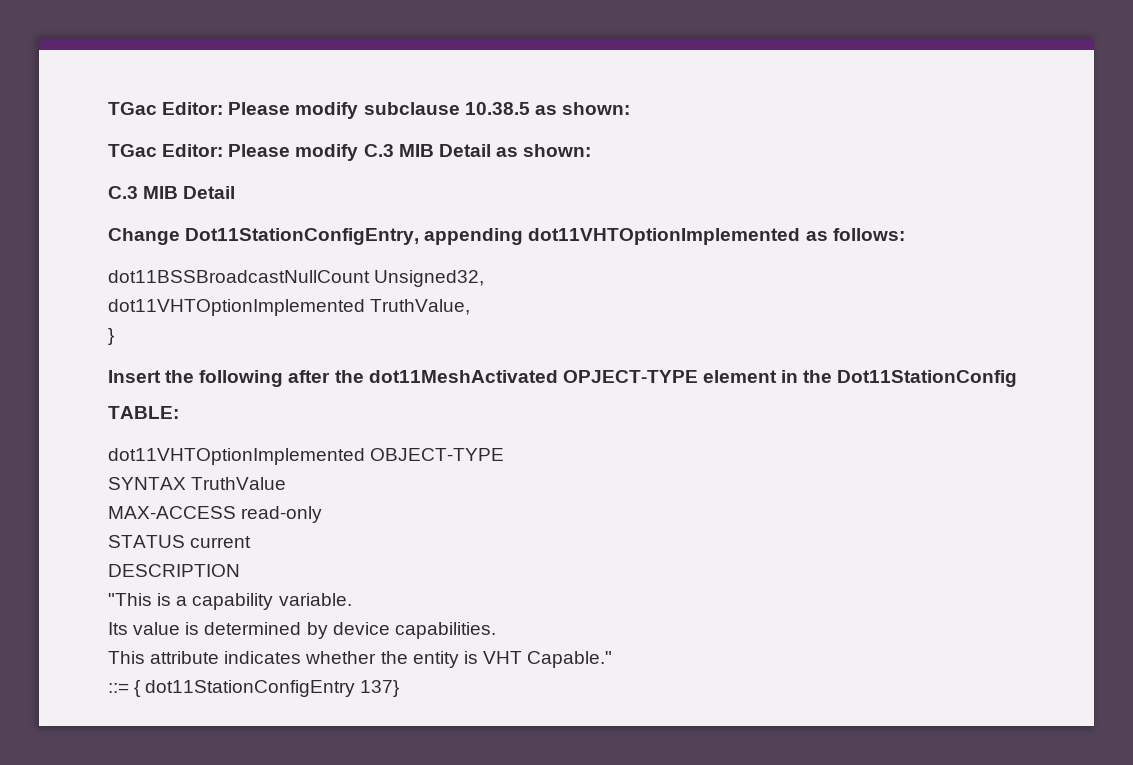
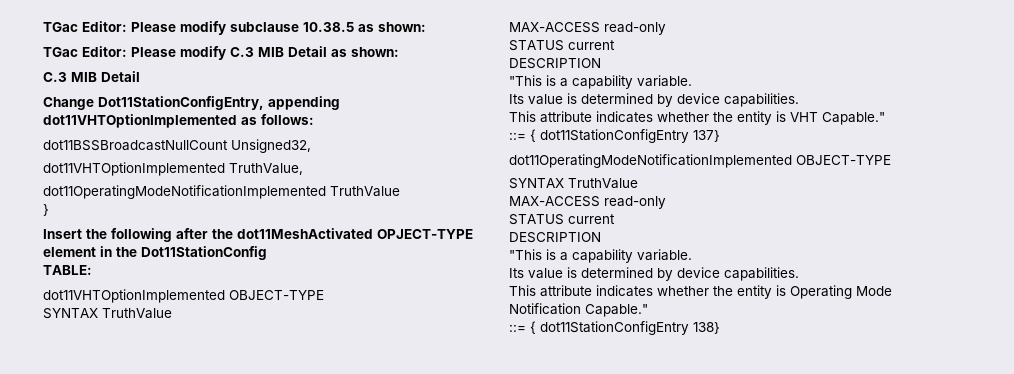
+ dot11OperatingModeNotificationImplemented TruthValue
+ dot11OperatingModeNotificationImplemented OBJECT-TYPE
+ SYNTAX TruthValue
+ MAX-ACCESS read-only
+ STATUS current
+ DESCRIPTION
+ "This is a capability variable.
+ Its value is determined by device capabilities.
+ This attribute indicates whether the entity is Operating Mode Notification Capable."
+ ::= { dot11StationConfigEntry 138}

